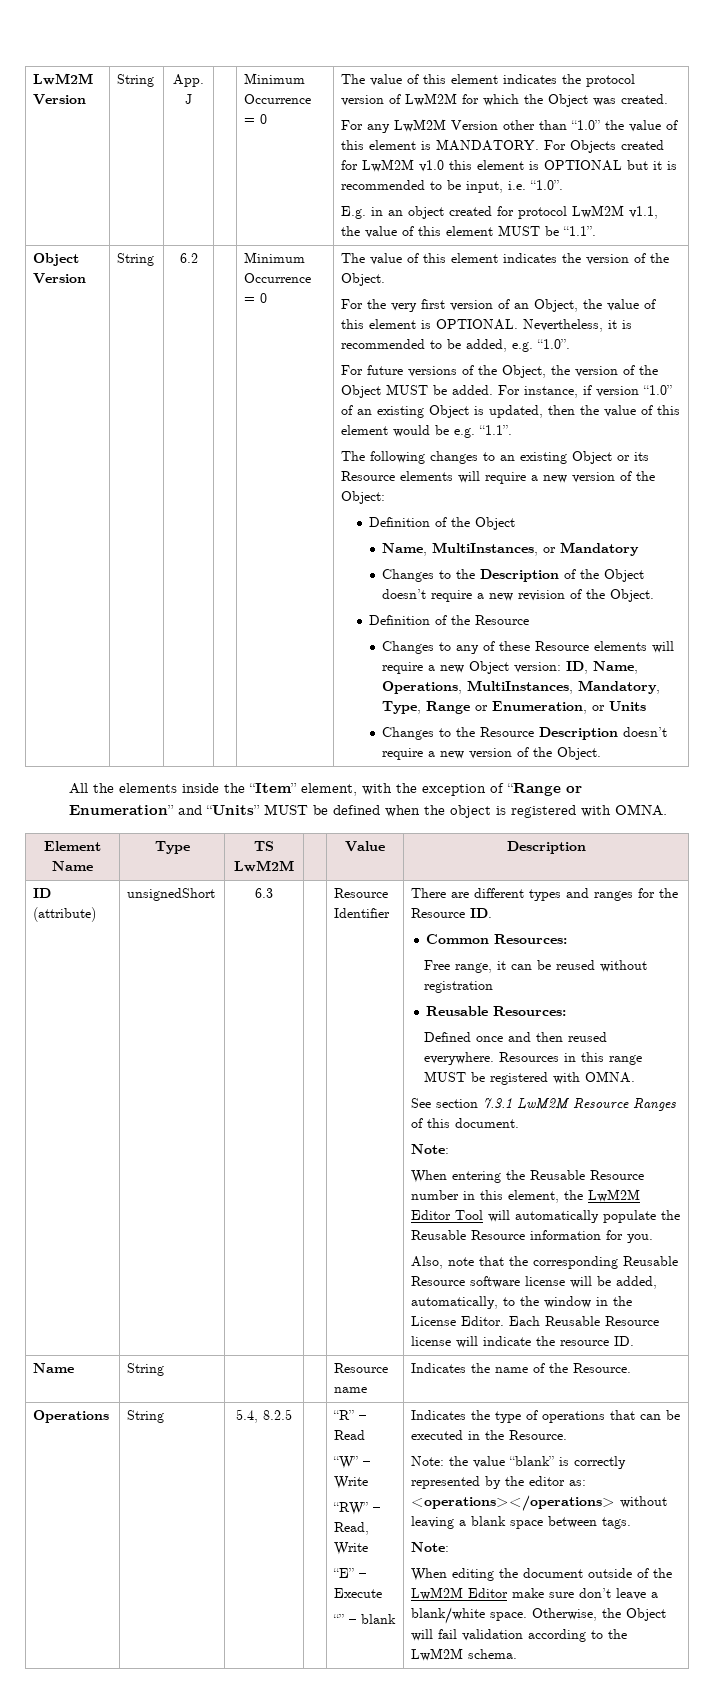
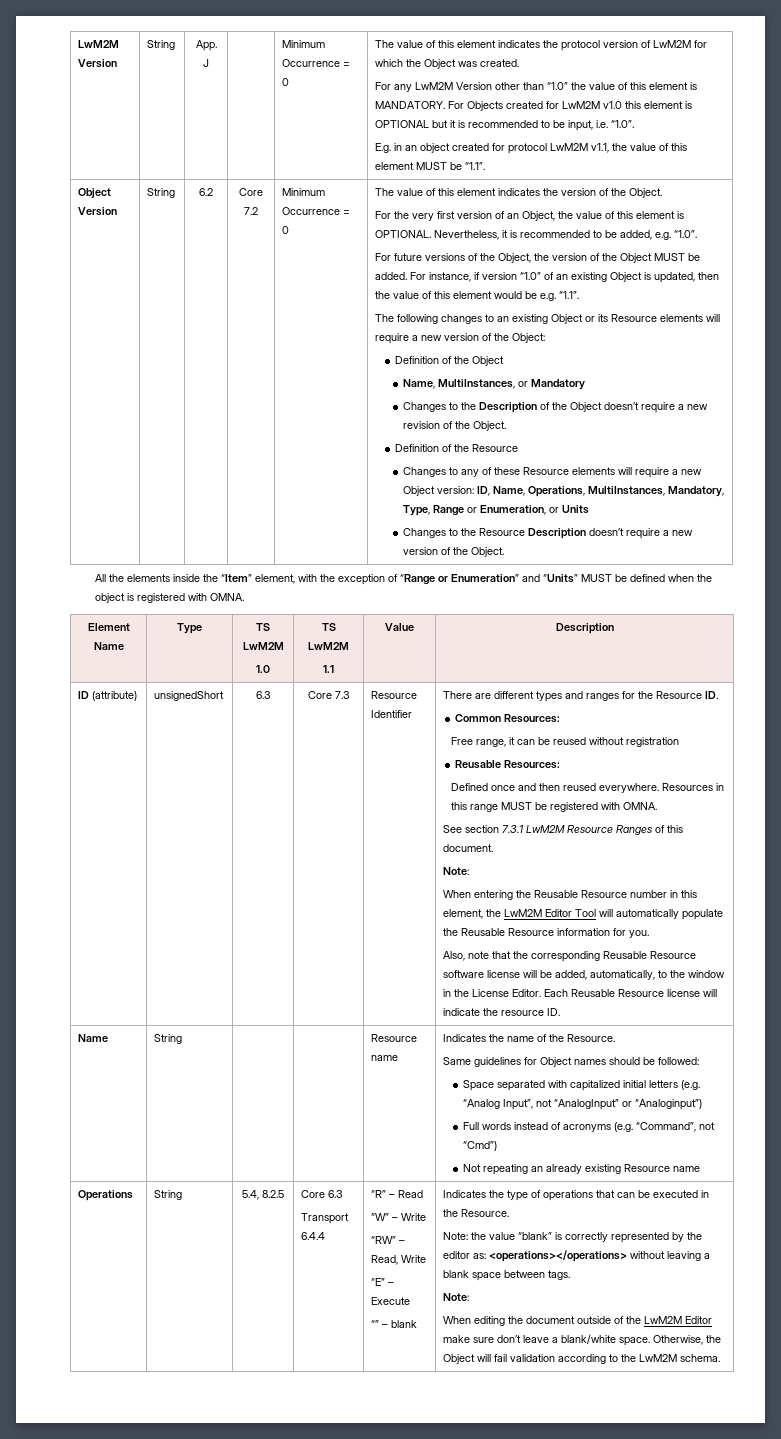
+ Core 7.2
- Element Name | Type | TS LwM2M | | Value | Description
+ Element Name | Type | TS LwM2M
+ 1.0 | TS LwM2M
+ 1.1 | Value | Description
+ Core 7.3
+ Same guidelines for Object names should be followed:
+ Space separated with capitalized initial letters (e.g. “Analog Input”, not “AnalogInput” or “Analoginput”)
+ Full words instead of acronyms (e.g. “Command”, not “Cmd”)
+ Not repeating an already existing Resource name
+ Core 6.3
+ Transport 6.4.4

